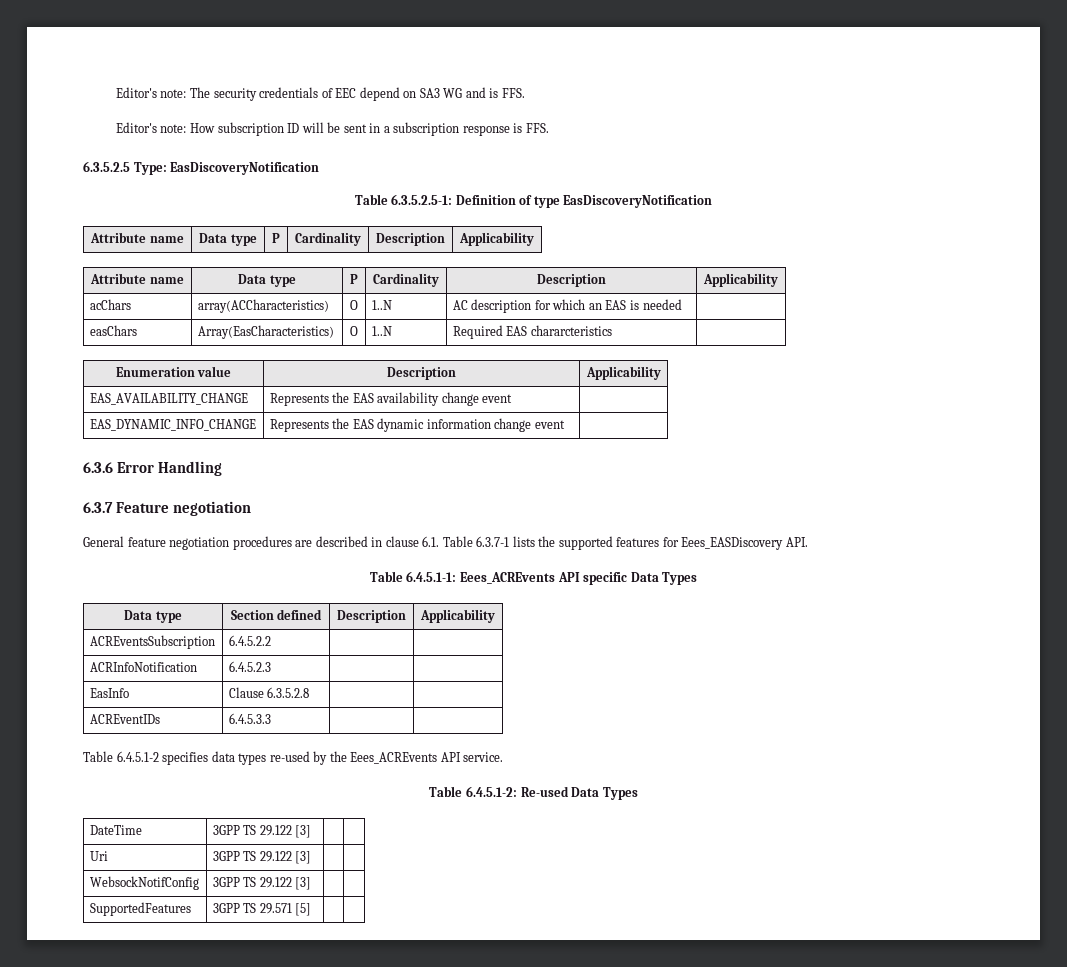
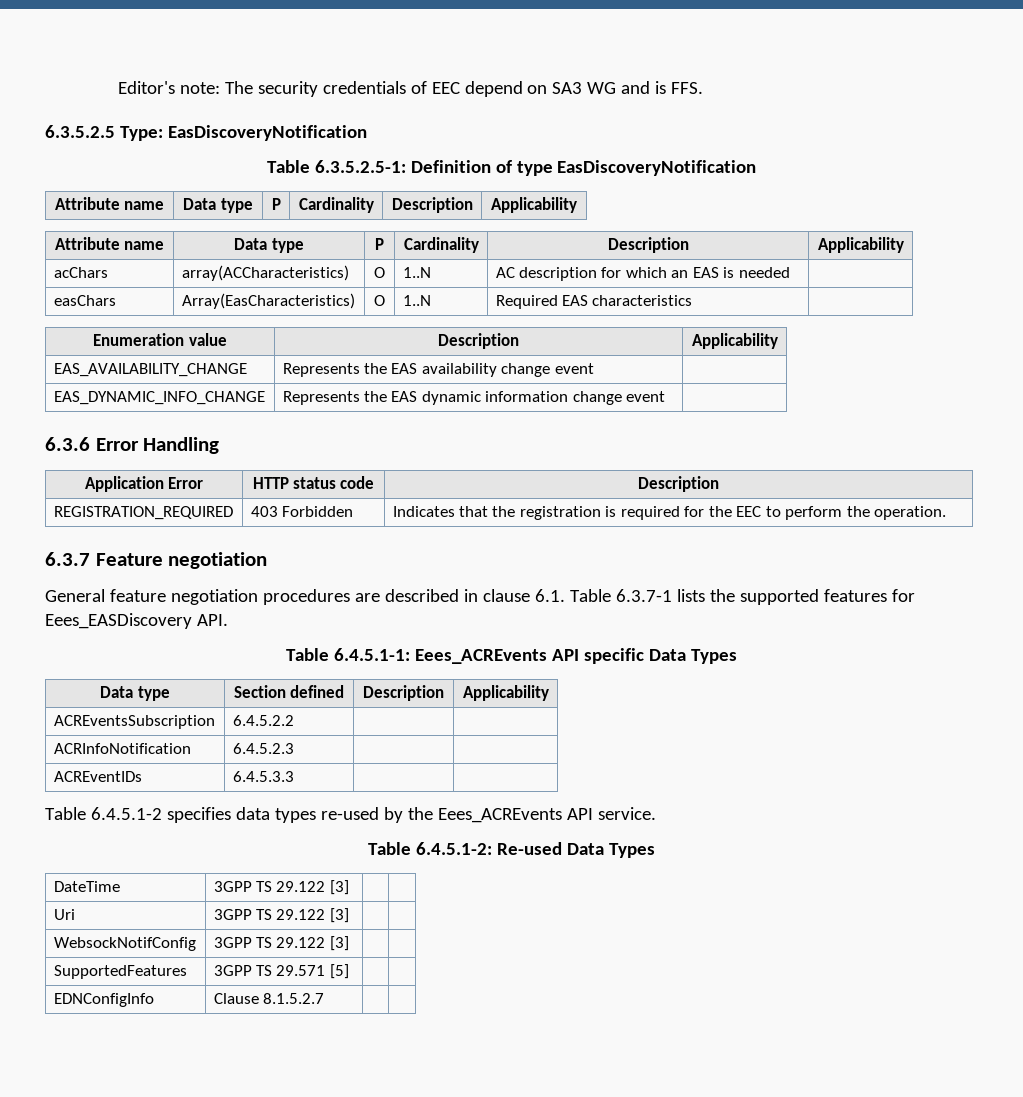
- Editor's note: How subscription ID will be sent in a subscription response is FFS.
- easChars | Array(EasCharacteristics) | O | 1..N | Required EAS chararcteristics |
+ easChars | Array(EasCharacteristics) | O | 1..N | Required EAS characteristics |
+ Application Error | HTTP status code | Description
+ REGISTRATION_REQUIRED | 403 Forbidden | Indicates that the registration is required for the EEC to perform the operation.
- EasInfo | Clause 6.3.5.2.8 | |
+ EDNConfigInfo | Clause 8.1.5.2.7 | |

